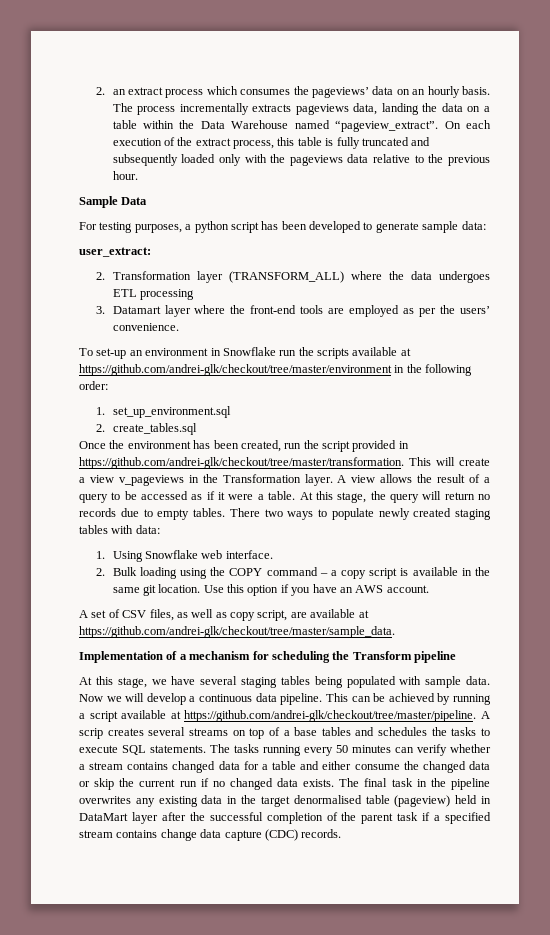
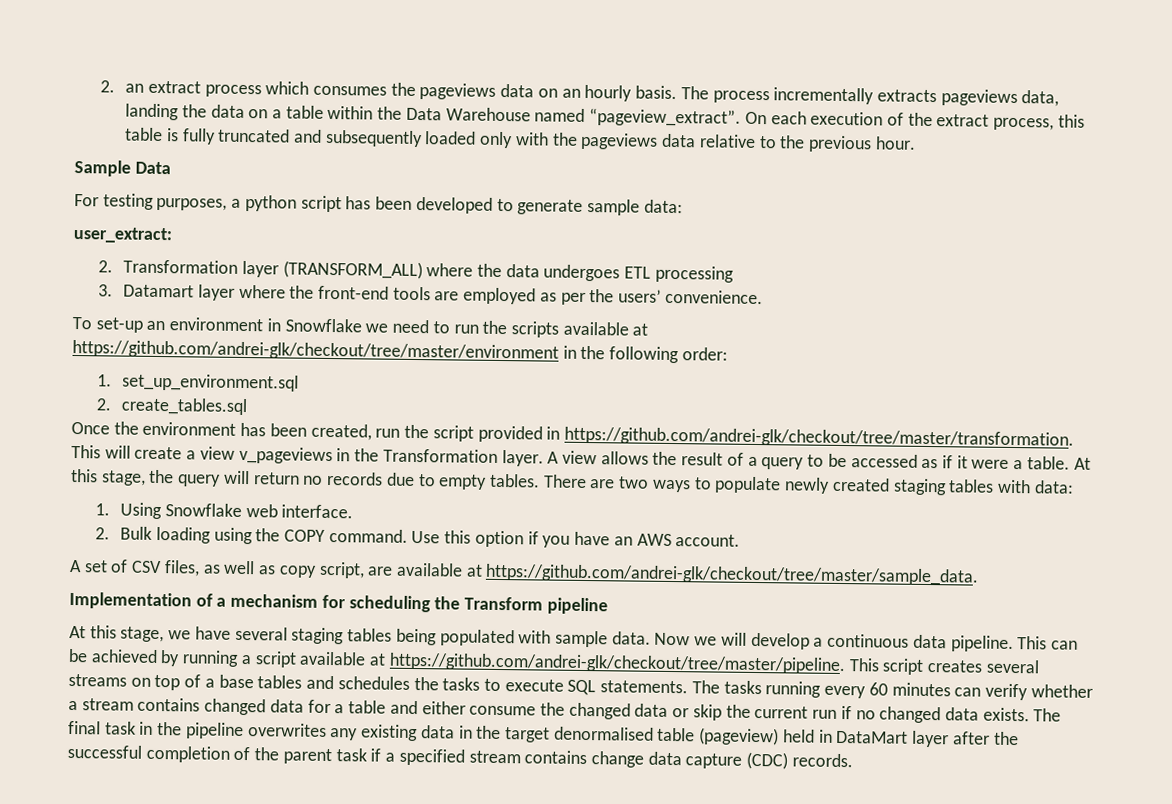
- 2. an extract process which consumes the pageviews’ data on an hourly basis.
+ 2. an extract process which consumes the pageviews data on an hourly basis.
- To set-up an environment in Snowflake run the scripts available at https://github.com/andrei-glk/checkout/tree/master/environment in the following order:
+ To set-up an environment in Snowflake we need to run the scripts available at https://github.com/andrei-glk/checkout/tree/master/environment in the following order:
- There two ways to populate newly created staging tables with data:
+ There are two ways to populate newly created staging tables with data:
- 2. Bulk loading using the COPY command – a copy script is available in the same git location.
+ 2. Bulk loading using the COPY command.
- This can be achieved by running a script available at https://github.com/andrei-glk/checkout/tree/master/pipeline. A scrip creates several streams on top of a base tables and schedules the tasks to execute SQL statements.
+ This can be achieved by running a script available at https://github.com/andrei-glk/checkout/tree/master/pipeline. This script creates several streams on top of a base tables and schedules the tasks to execute SQL statements.
- The tasks running every 50 minutes can verify whether a stream contains changed data for a table and either consume the changed data or skip the current run if no changed data exists.
+ The tasks running every 60 minutes can verify whether a stream contains changed data for a table and either consume the changed data or skip the current run if no changed data exists.

